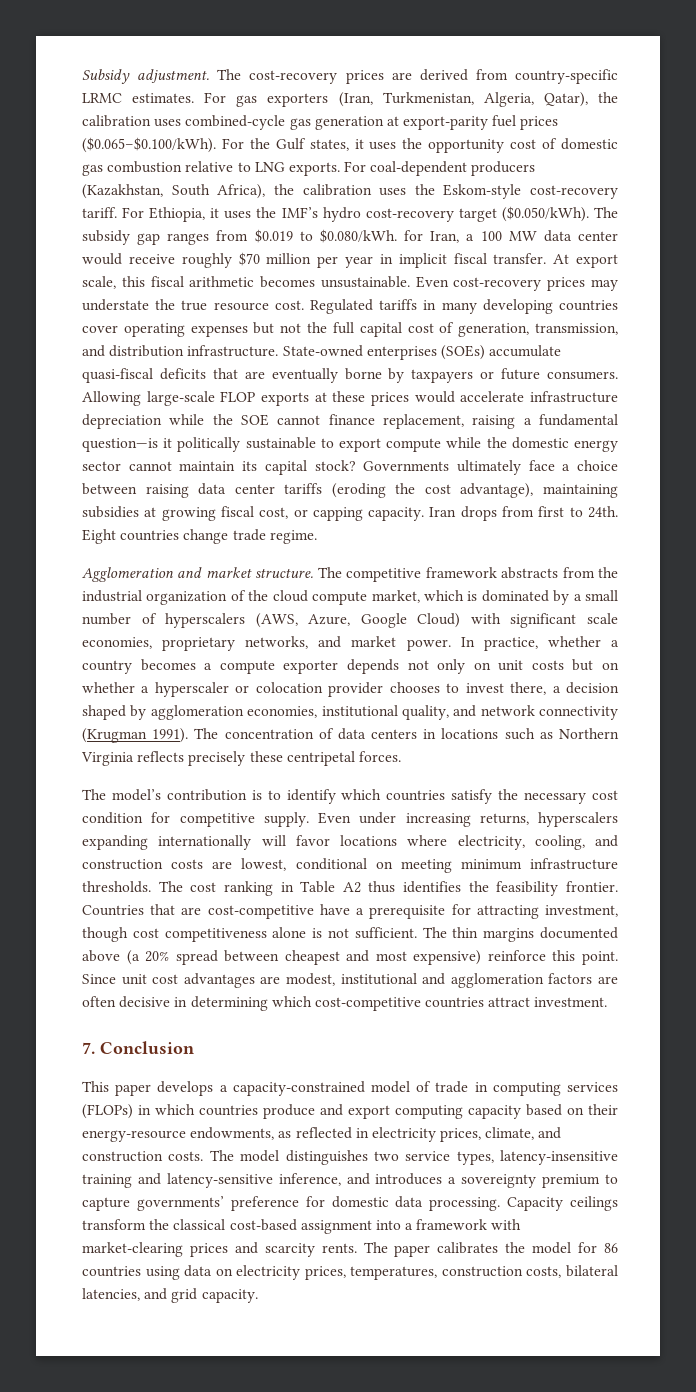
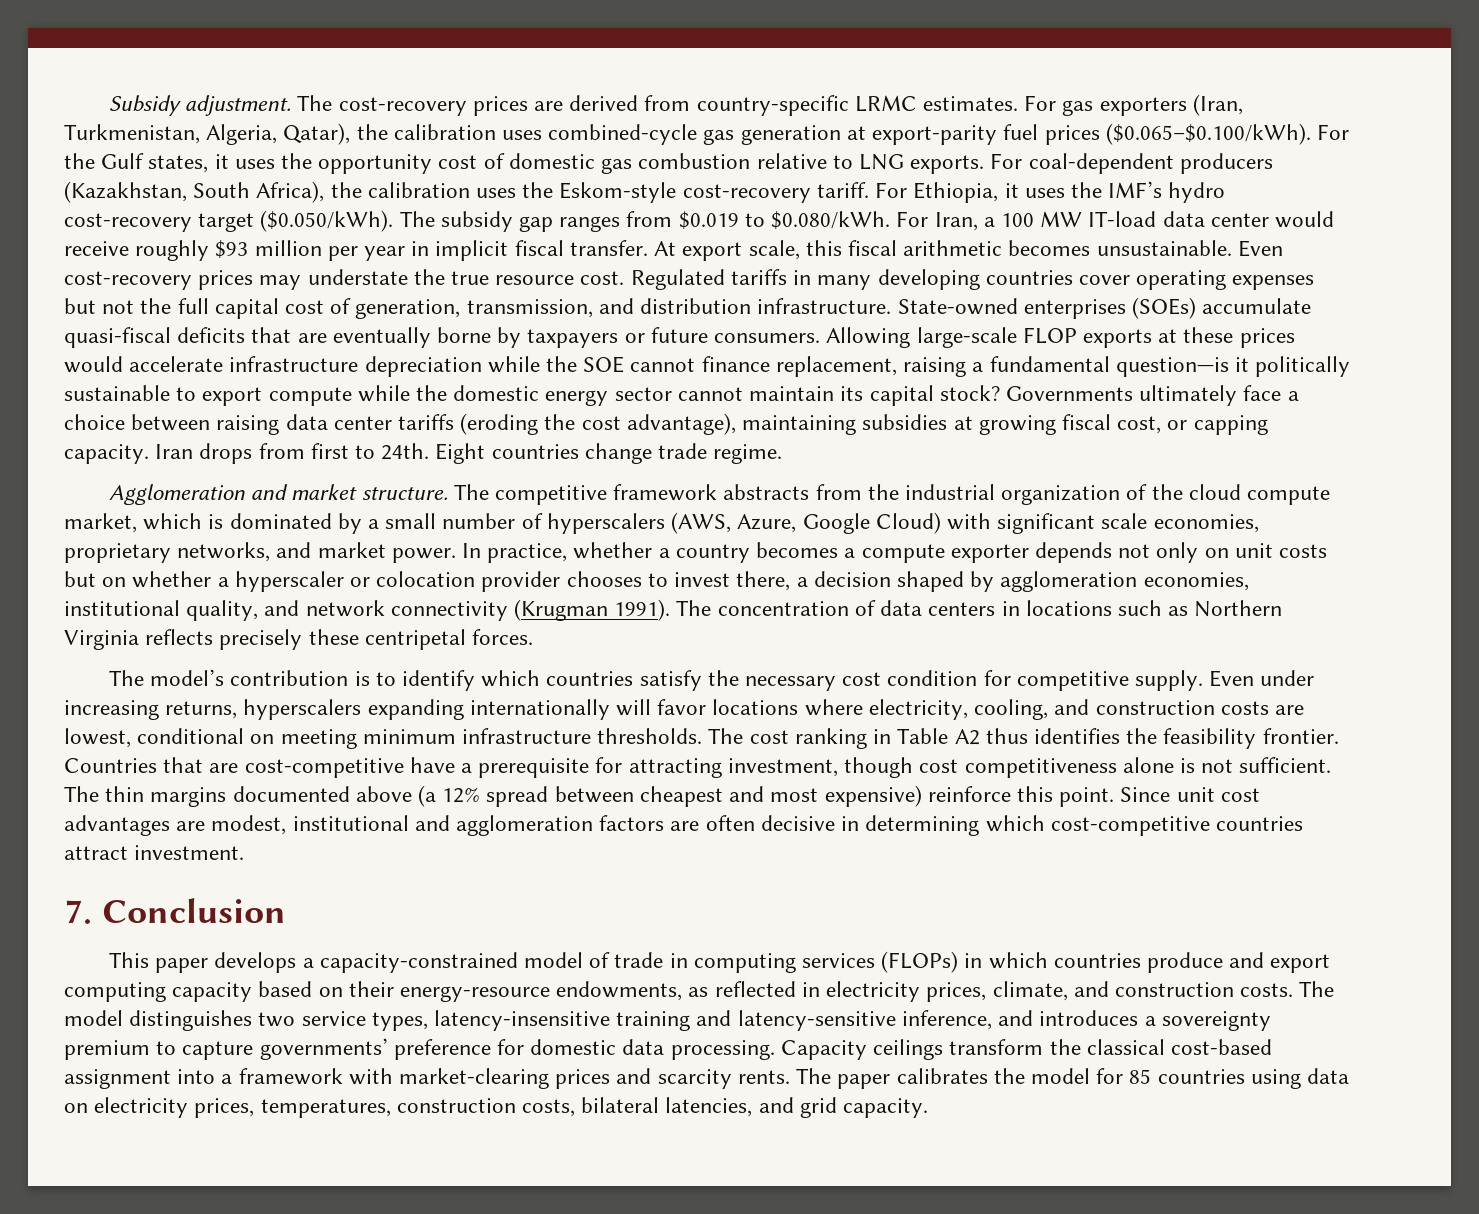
- For Ethiopia, it uses the IMF’s hydro cost-recovery target ($0.050/kWh). The subsidy gap ranges from $0.019 to $0.080/kWh. for Iran, a 100 MW data center would receive roughly $70 million per year in implicit fiscal transfer.
+ For Ethiopia, it uses the IMF’s hydro cost-recovery target ($0.050/kWh). The subsidy gap ranges from $0.019 to $0.080/kWh. For Iran, a 100 MW IT-load data center would receive roughly $93 million per year in implicit fiscal transfer.
- The thin margins documented above (a 20% spread between cheapest and most expensive) reinforce this point.
+ The thin margins documented above (a 12% spread between cheapest and most expensive) reinforce this point.
- The paper calibrates the model for 86 countries using data on electricity prices, temperatures, construction costs, bilateral latencies, and grid capacity.
+ The paper calibrates the model for 85 countries using data on electricity prices, temperatures, construction costs, bilateral latencies, and grid capacity.

